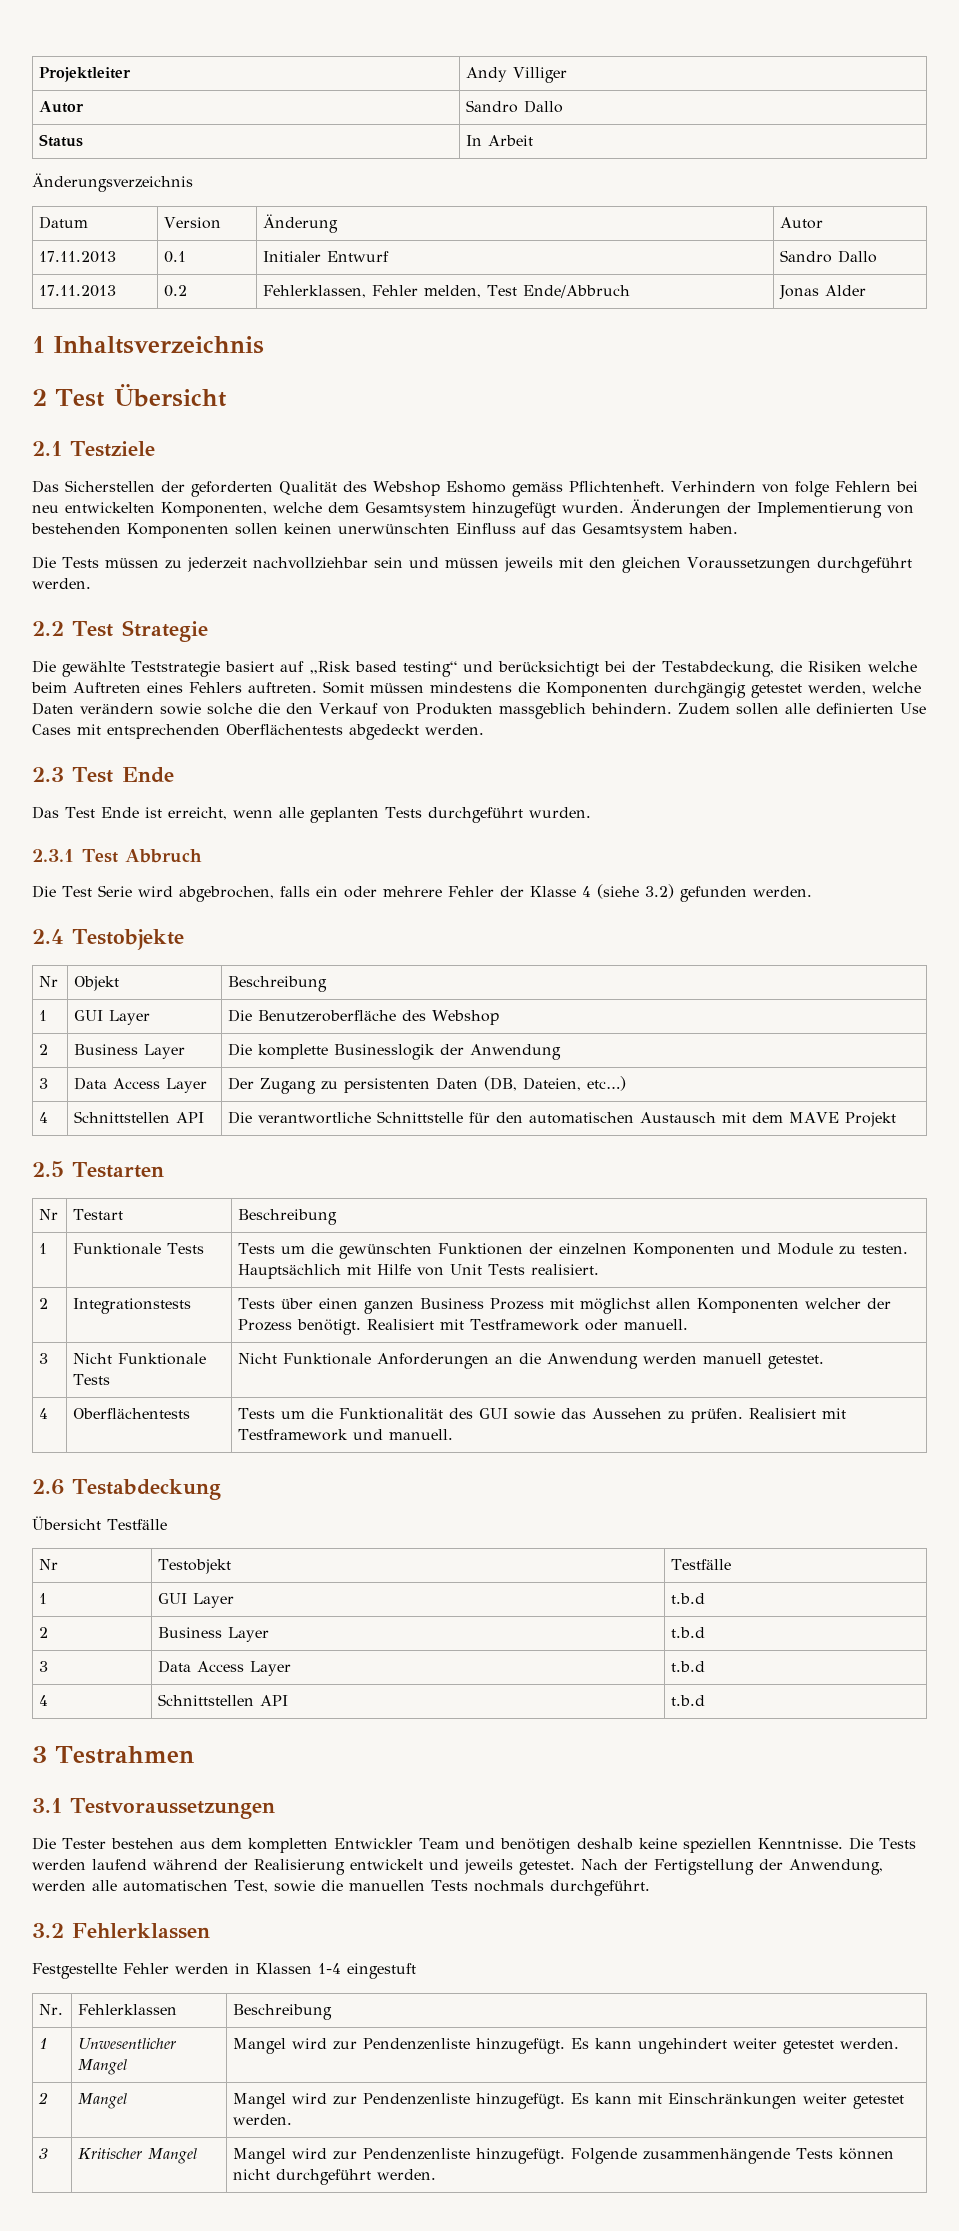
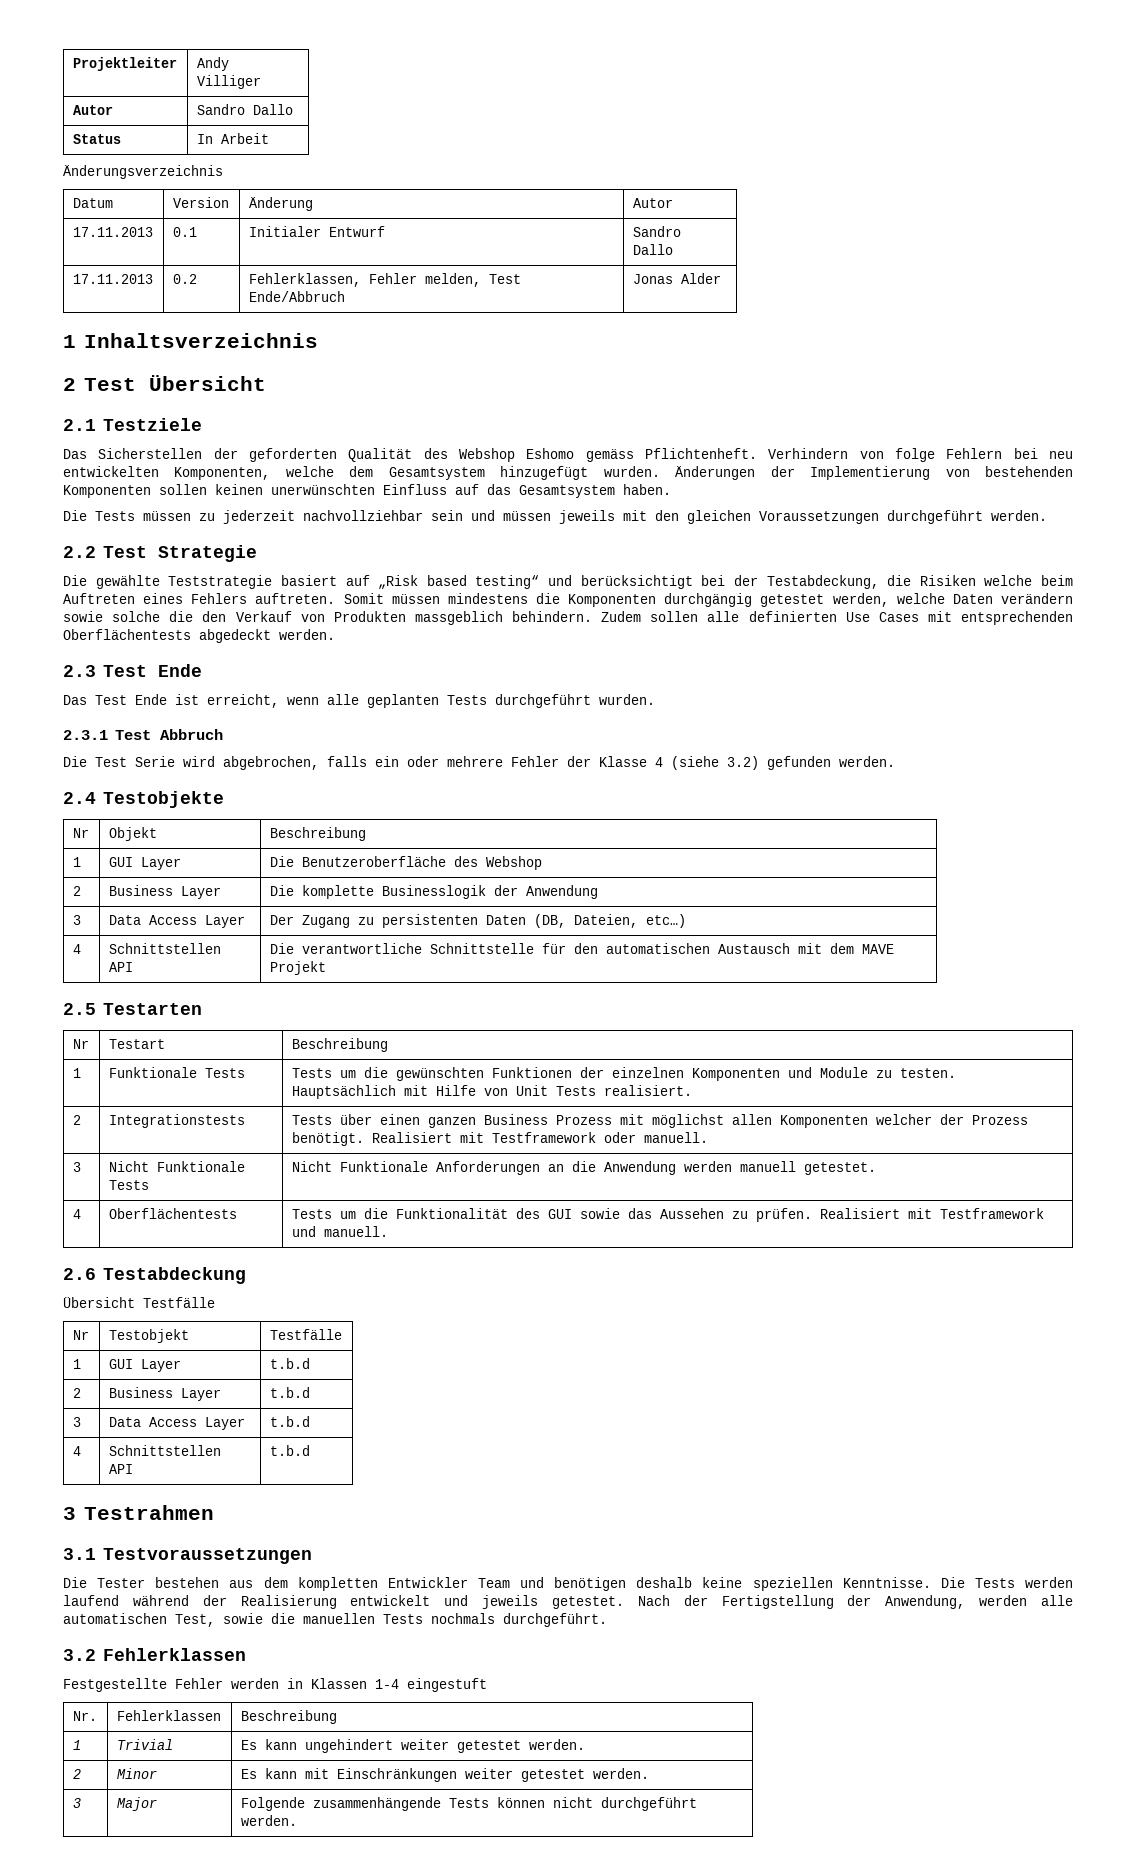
- 1 | Unwesentlicher Mangel | Mangel wird zur Pendenzenliste hinzugefügt. Es kann ungehindert weiter getestet werden.
+ 1 | Trivial | Es kann ungehindert weiter getestet werden.
- 2 | Mangel | Mangel wird zur Pendenzenliste hinzugefügt. Es kann mit Einschränkungen weiter getestet werden.
+ 2 | Minor | Es kann mit Einschränkungen weiter getestet werden.
- 3 | Kritischer Mangel | Mangel wird zur Pendenzenliste hinzugefügt. Folgende zusammenhängende Tests können nicht durchgeführt werden.
+ 3 | Major | Folgende zusammenhängende Tests können nicht durchgeführt werden.

